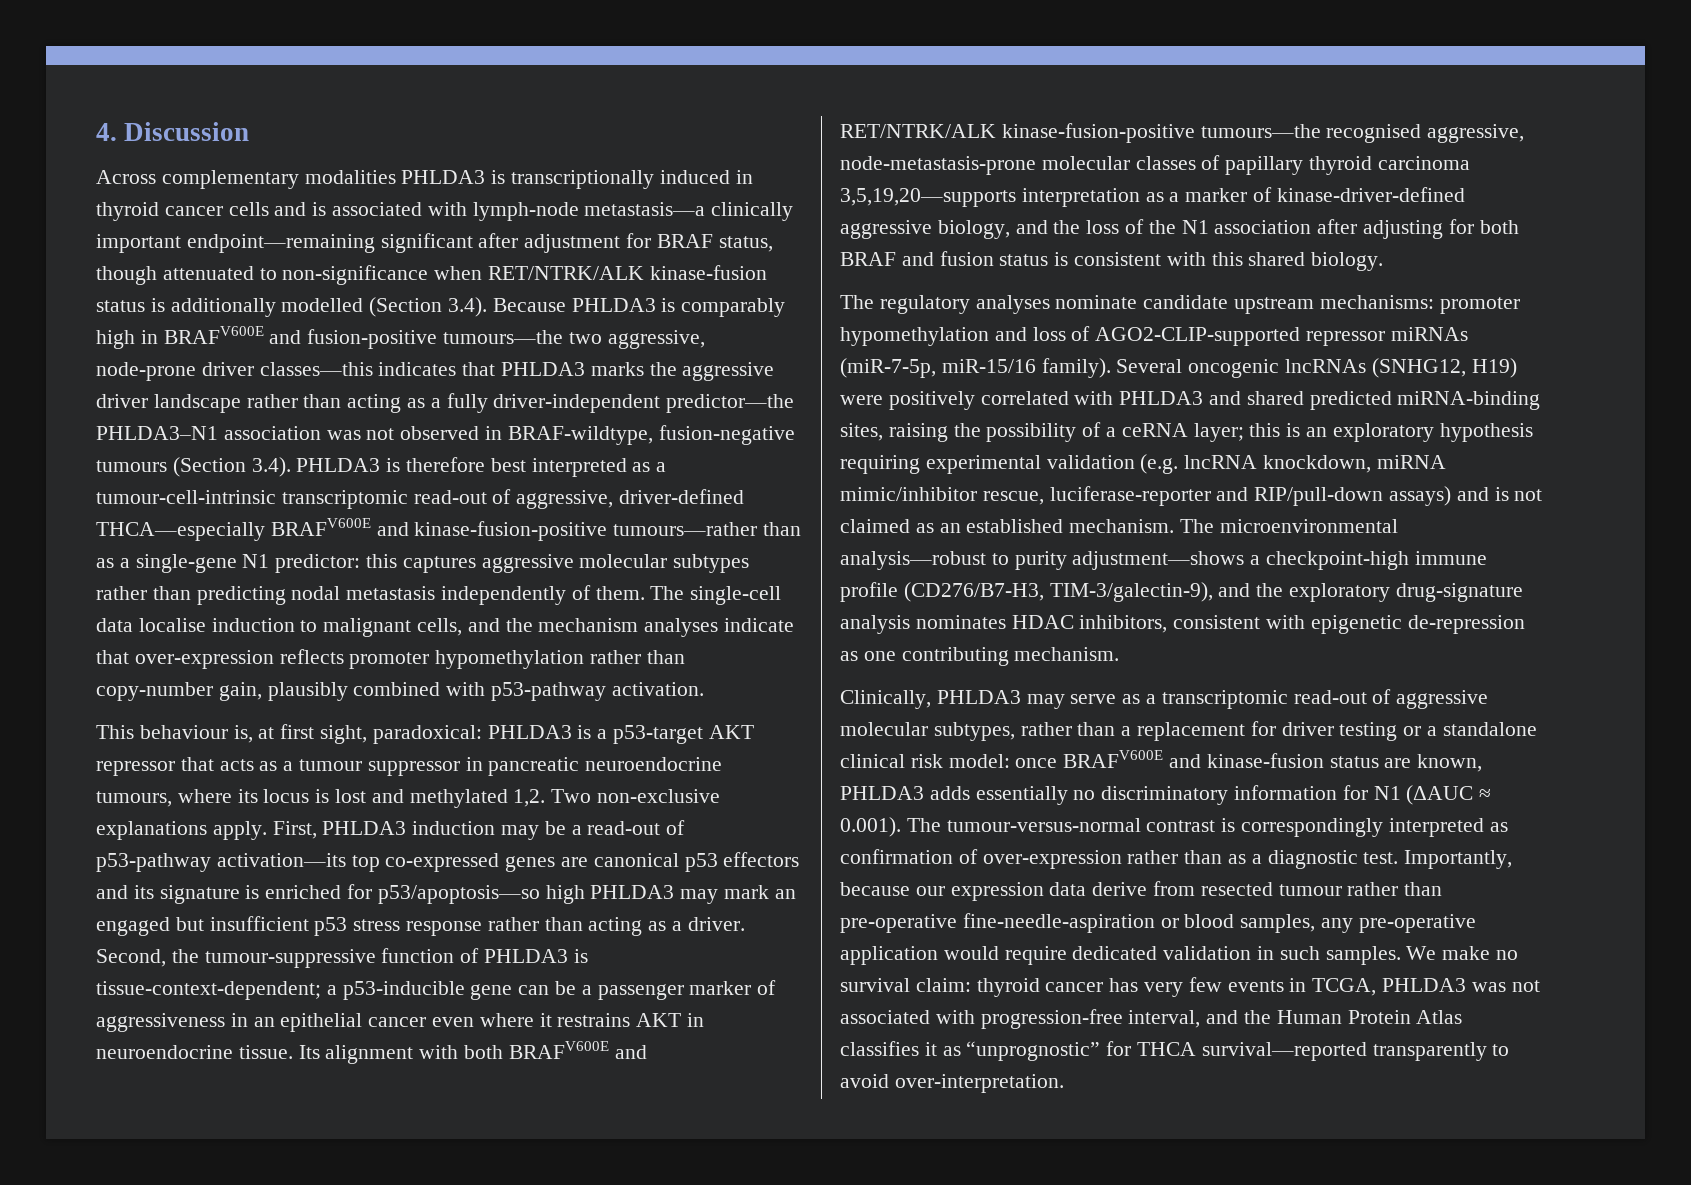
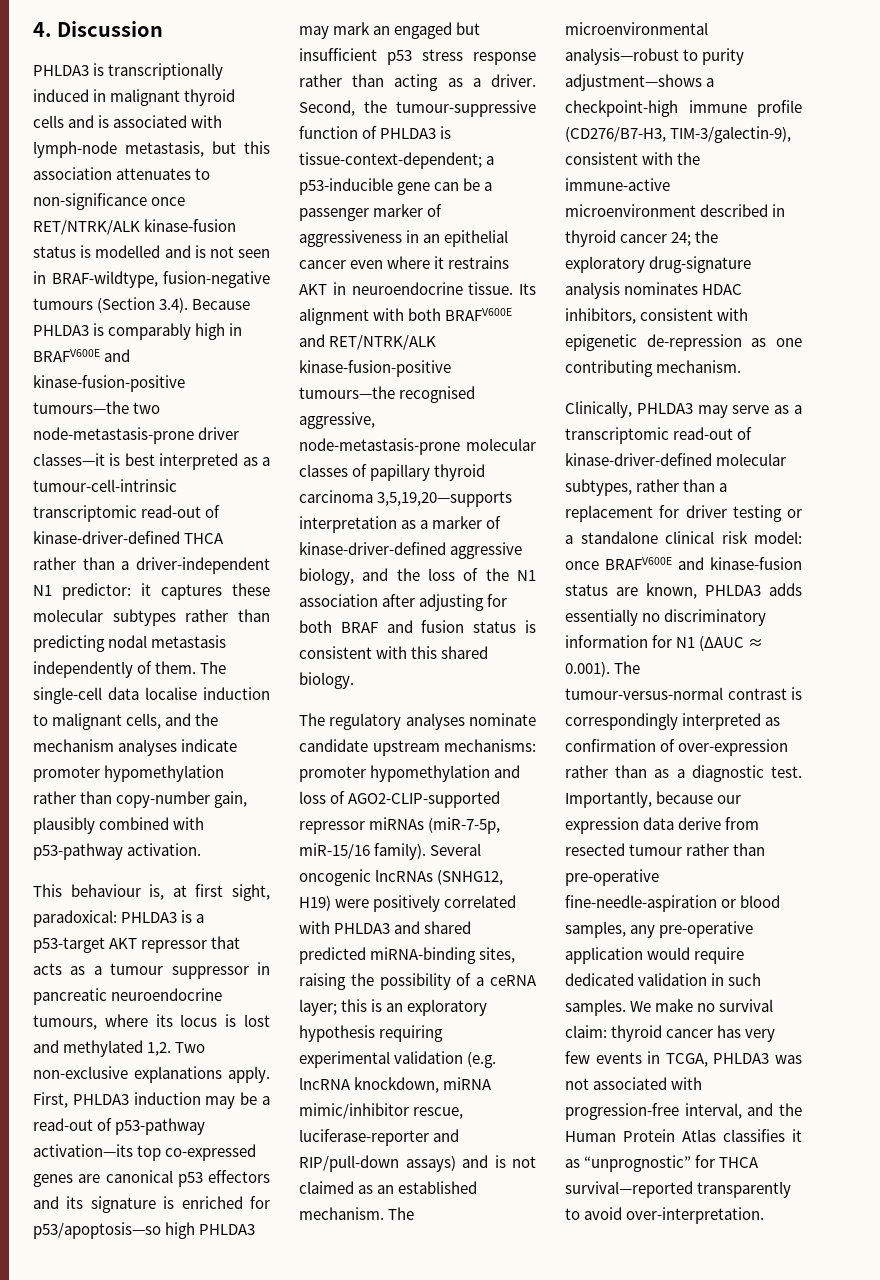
- Across complementary modalities PHLDA3 is transcriptionally induced in thyroid cancer cells and is associated with lymph-node metastasis—a clinically important endpoint—remaining significant after adjustment for BRAF status, though attenuated to non-significance when RET/NTRK/ALK kinase-fusion status is additionally modelled (Section 3.4). Because PHLDA3 is comparably high in BRAFV600E and fusion-positive tumours—the two aggressive, node-prone driver classes—this indicates that PHLDA3 marks the aggressive driver landscape rather than acting as a fully driver-independent predictor—the PHLDA3–N1 association was not observed in BRAF-wildtype, fusion-negative tumours (Section 3.4). PHLDA3 is therefore best interpreted as a tumour-cell-intrinsic transcriptomic read-out of aggressive, driver-defined THCA—especially BRAFV600E and kinase-fusion-positive tumours—rather than as a single-gene N1 predictor: this captures aggressive molecular subtypes rather than predicting nodal metastasis independently of them.
+ PHLDA3 is transcriptionally induced in malignant thyroid cells and is associated with lymph-node metastasis, but this association attenuates to non-significance once RET/NTRK/ALK kinase-fusion status is modelled and is not seen in BRAF-wildtype, fusion-negative tumours (Section 3.4). Because PHLDA3 is comparably high in BRAFV600E and kinase-fusion-positive tumours—the two node-metastasis-prone driver classes—it is best interpreted as a tumour-cell-intrinsic transcriptomic read-out of kinase-driver-defined THCA rather than a driver-independent N1 predictor: it captures these molecular subtypes rather than predicting nodal metastasis independently of them.
- The single-cell data localise induction to malignant cells, and the mechanism analyses indicate that over-expression reflects promoter hypomethylation rather than copy-number gain, plausibly combined with p53-pathway activation.
+ The single-cell data localise induction to malignant cells, and the mechanism analyses indicate promoter hypomethylation rather than copy-number gain, plausibly combined with p53-pathway activation.
- The microenvironmental analysis—robust to purity adjustment—shows a checkpoint-high immune profile (CD276/B7-H3, TIM-3/galectin-9), and the exploratory drug-signature analysis nominates HDAC inhibitors, consistent with epigenetic de-repression as one contributing mechanism.
+ The microenvironmental analysis—robust to purity adjustment—shows a checkpoint-high immune profile (CD276/B7-H3, TIM-3/galectin-9), consistent with the immune-active microenvironment described in thyroid cancer 24; the exploratory drug-signature analysis nominates HDAC inhibitors, consistent with epigenetic de-repression as one contributing mechanism.
- Clinically, PHLDA3 may serve as a transcriptomic read-out of aggressive molecular subtypes, rather than a replacement for driver testing or a standalone clinical risk model: once BRAFV600E and kinase-fusion status are known, PHLDA3 adds essentially no discriminatory information for N1 (ΔAUC ≈ 0.001). The tumour-versus-normal contrast is correspondingly interpreted as confirmation of over-expression rather than as a diagnostic test.
+ Clinically, PHLDA3 may serve as a transcriptomic read-out of kinase-driver-defined molecular subtypes, rather than a replacement for driver testing or a standalone clinical risk model: once BRAFV600E and kinase-fusion status are known, PHLDA3 adds essentially no discriminatory information for N1 (ΔAUC ≈ 0.001). The tumour-versus-normal contrast is correspondingly interpreted as confirmation of over-expression rather than as a diagnostic test.

